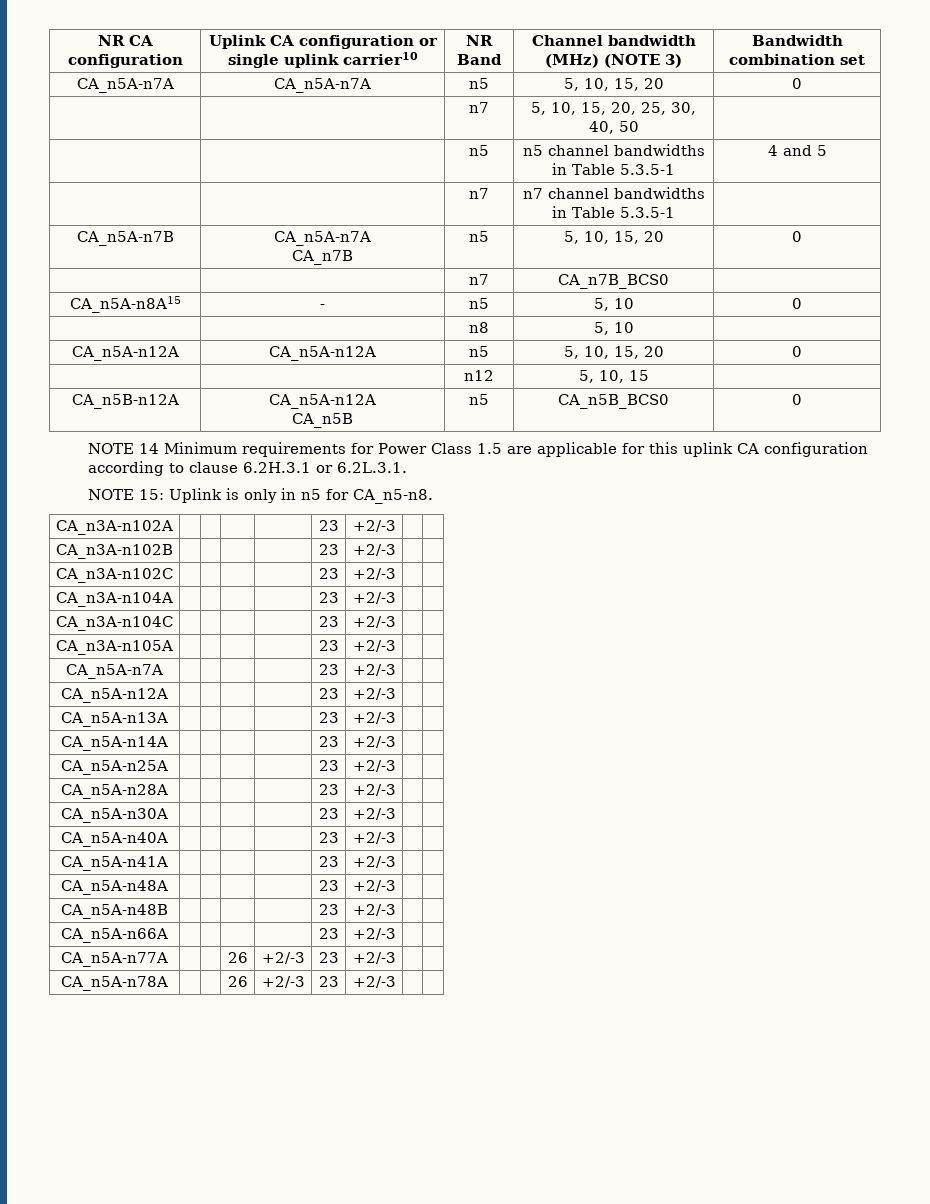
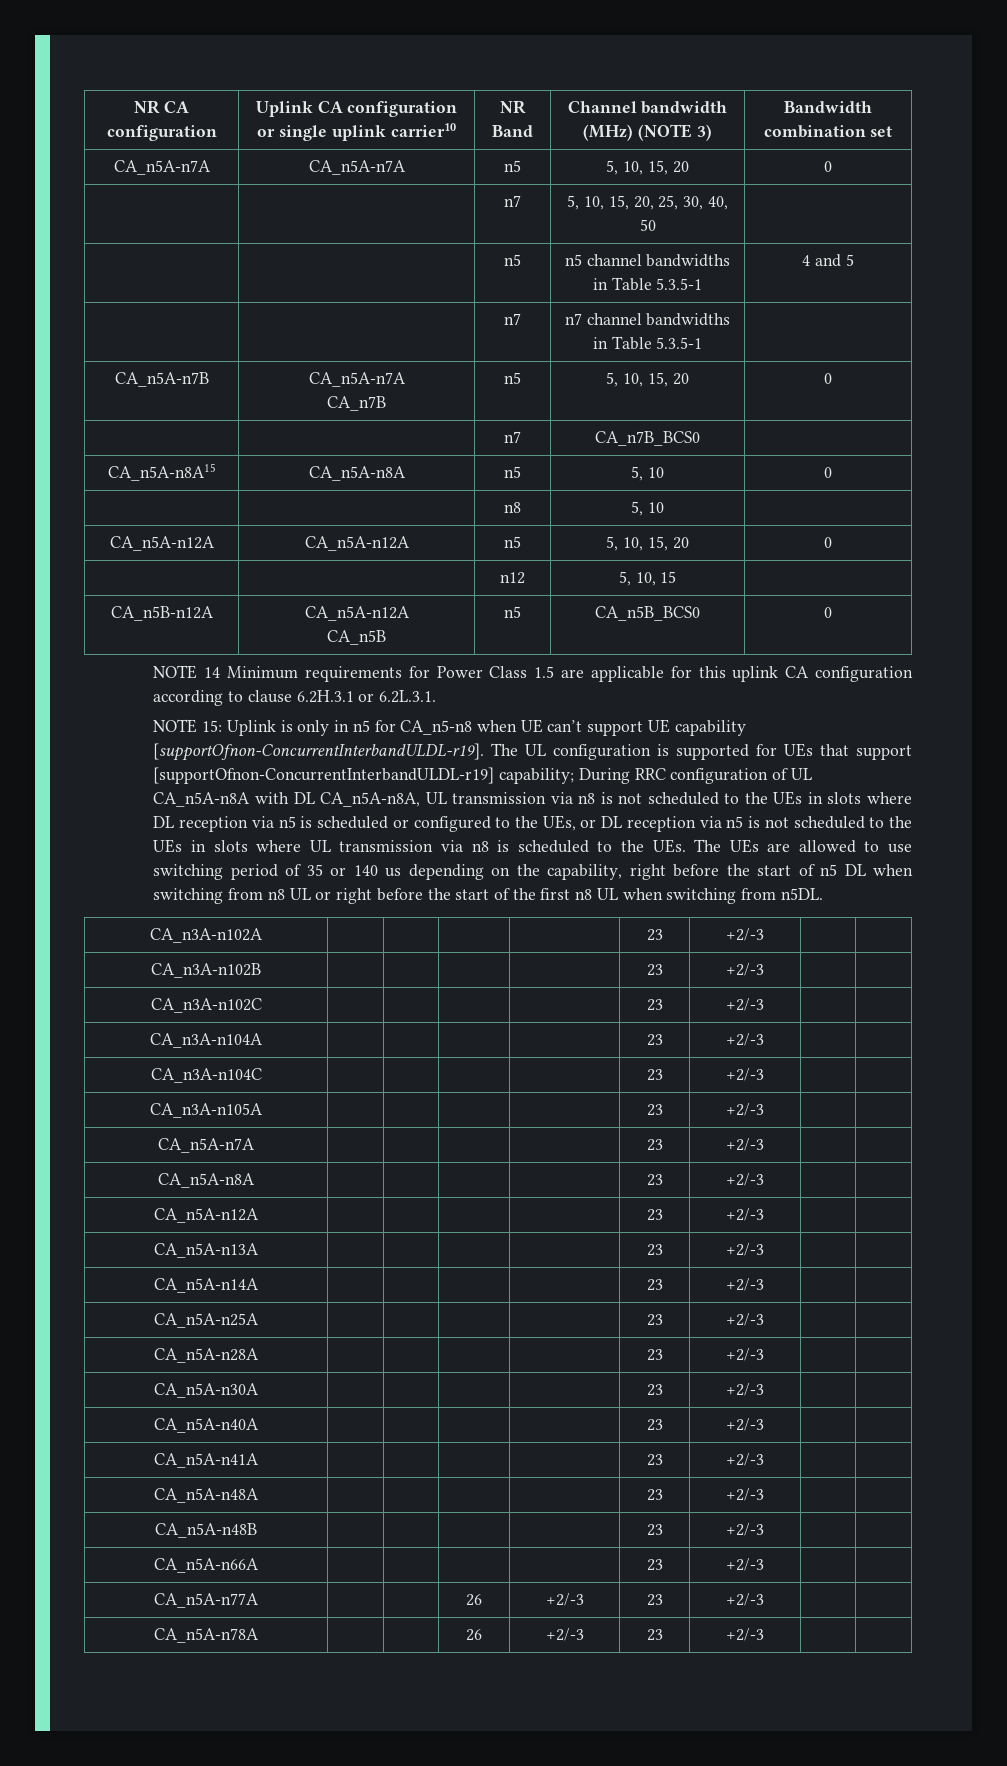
- CA_n5A-n8A15 | - | n5 | 5, 10 | 0
+ CA_n5A-n8A15 | CA_n5A-n8A | n5 | 5, 10 | 0
- NOTE 15: Uplink is only in n5 for CA_n5-n8.
+ NOTE 15: Uplink is only in n5 for CA_n5-n8 when UE can’t support UE capability [supportOfnon-ConcurrentInterbandULDL-r19]. The UL configuration is supported for UEs that support [supportOfnon-ConcurrentInterbandULDL-r19] capability; During RRC configuration of UL CA_n5A-n8A with DL CA_n5A-n8A, UL transmission via n8 is not scheduled to the UEs in slots where DL reception via n5 is scheduled or configured to the UEs, or DL reception via n5 is not scheduled to the UEs in slots where UL transmission via n8 is scheduled to the UEs. The UEs are allowed to use switching period of 35 or 140 us depending on the capability, right before the start of n5 DL when switching from n8 UL or right before the start of the first n8 UL when switching from n5DL.
+ CA_n5A-n8A | | | | | 23 | +2/-3 | |

